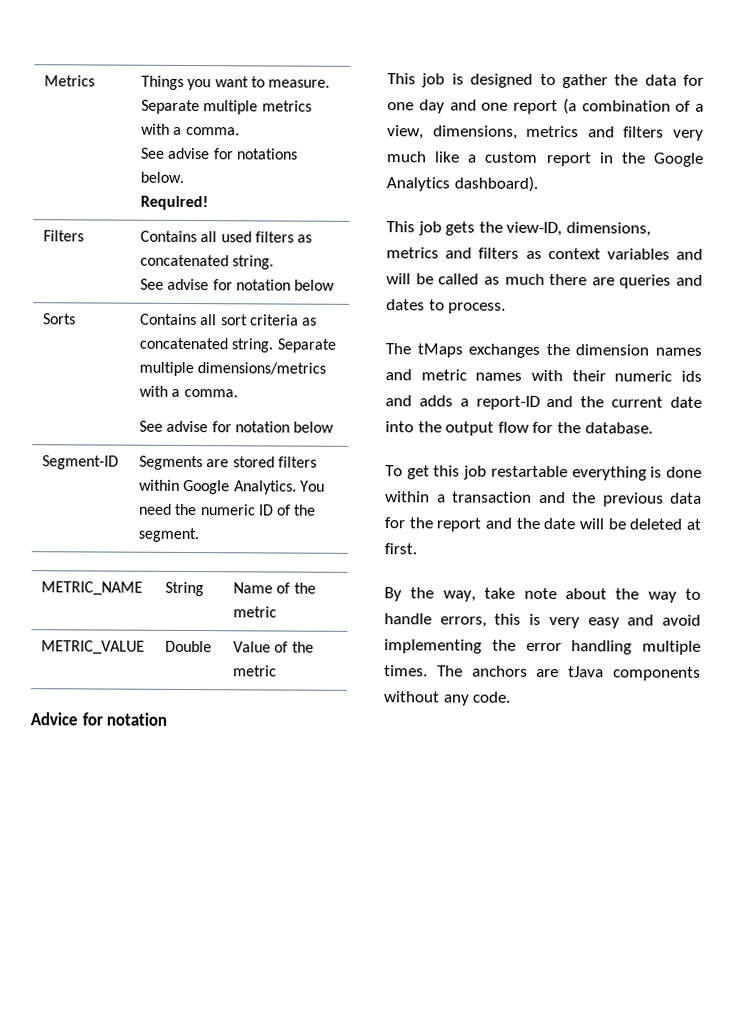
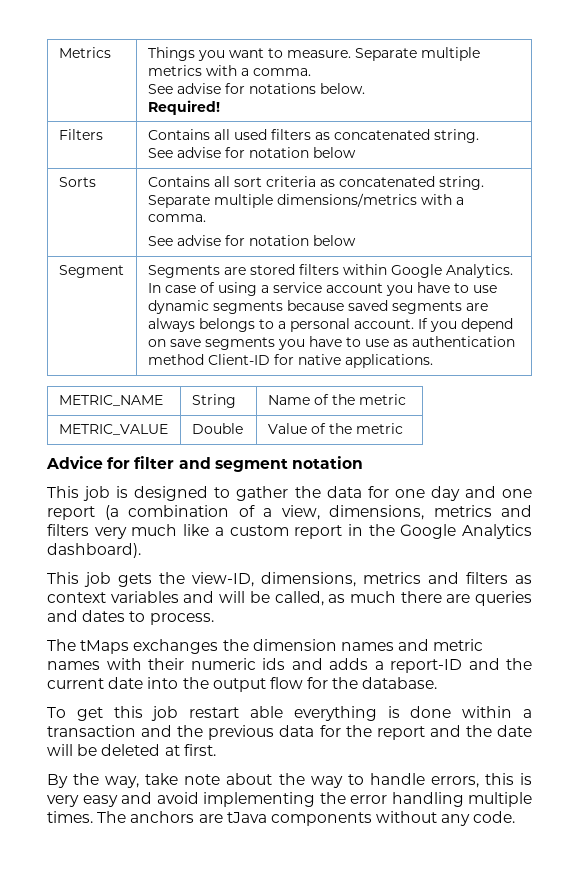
- Segment-ID
+ Segment
- You need the numeric ID of the segment.
+ In case of using a service account you have to use dynamic segments because saved segments are always belongs to a personal account. If you depend on save segments you have to use as authentication method Client-ID for native applications.
- Advice for notation
+ Advice for filter and segment notation
- This job gets the view-ID, dimensions, metrics and filters as context variables and will be called as much there are queries and dates to process.
+ This job gets the view-ID, dimensions, metrics and filters as context variables and will be called, as much there are queries and dates to process.
- To get this job restartable everything is done within a transaction and the previous data for the report and the date will be deleted at first.
+ To get this job restart able everything is done within a transaction and the previous data for the report and the date will be deleted at first.

